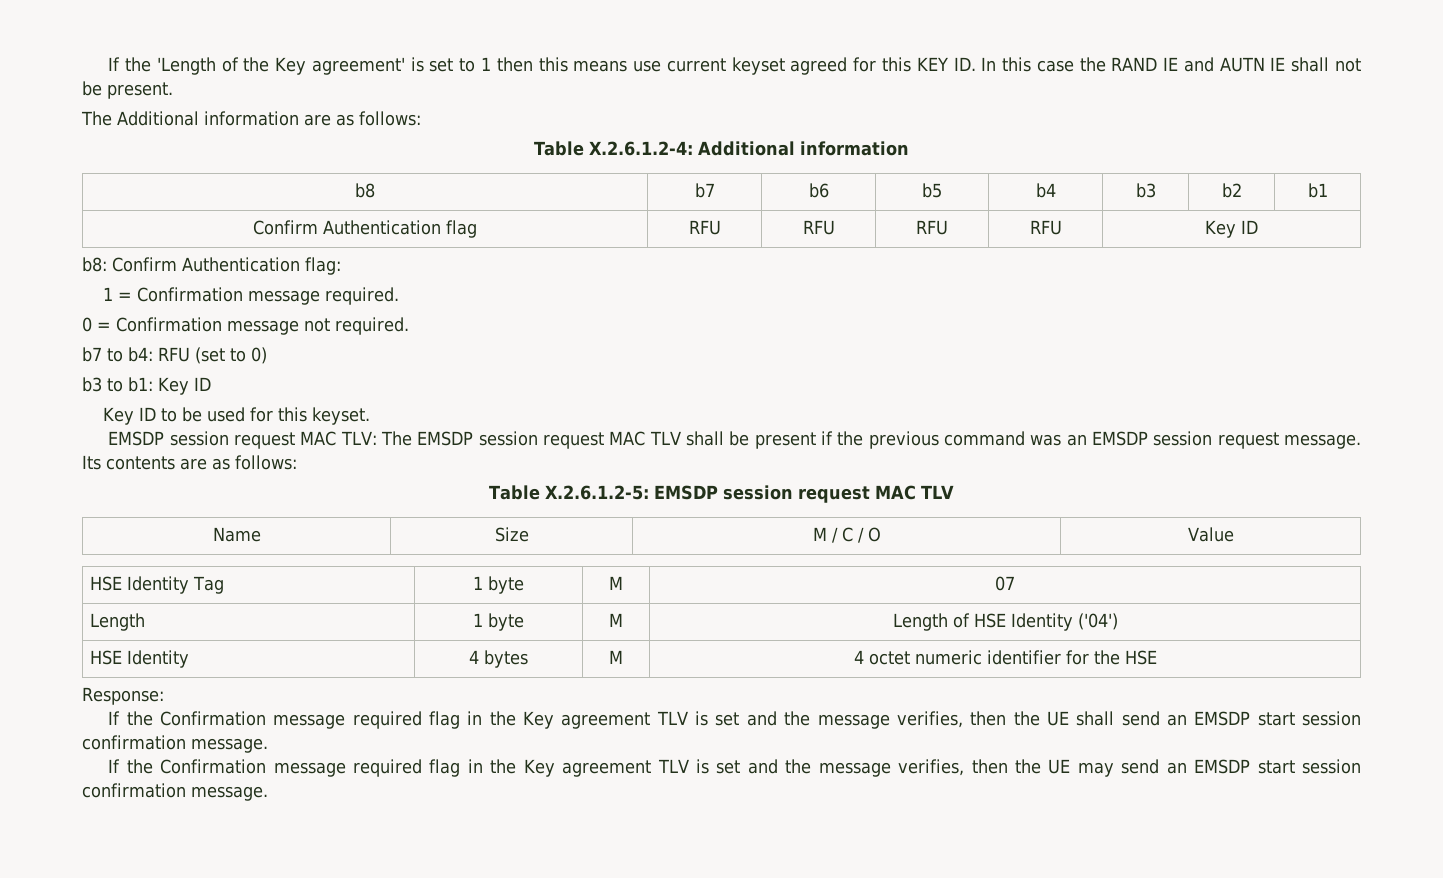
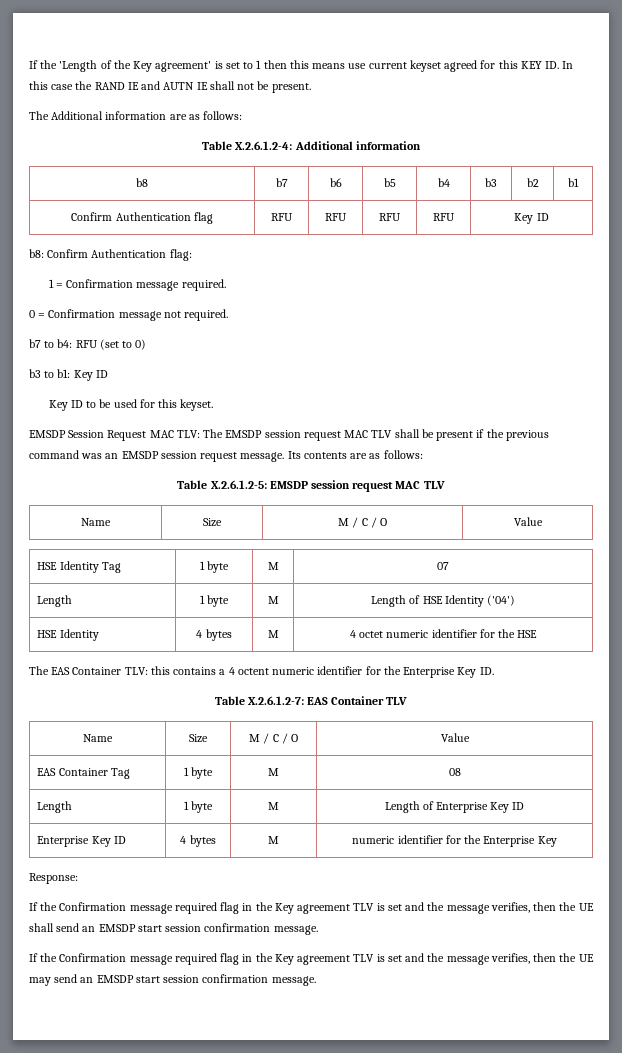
- EMSDP session request MAC TLV: The EMSDP session request MAC TLV shall be present if the previous command was an EMSDP session request message.
+ EMSDP Session Request MAC TLV: The EMSDP session request MAC TLV shall be present if the previous command was an EMSDP session request message.
+ The EAS Container TLV: this contains a 4 octent numeric identifier for the Enterprise Key ID.
+ Table X.2.6.1.2-7: EAS Container TLV
+ Name | Size | M / C / O | Value
+ EAS Container Tag | 1 byte | M | 08
+ Length | 1 byte | M | Length of Enterprise Key ID
+ Enterprise Key ID | 4 bytes | M | numeric identifier for the Enterprise Key

